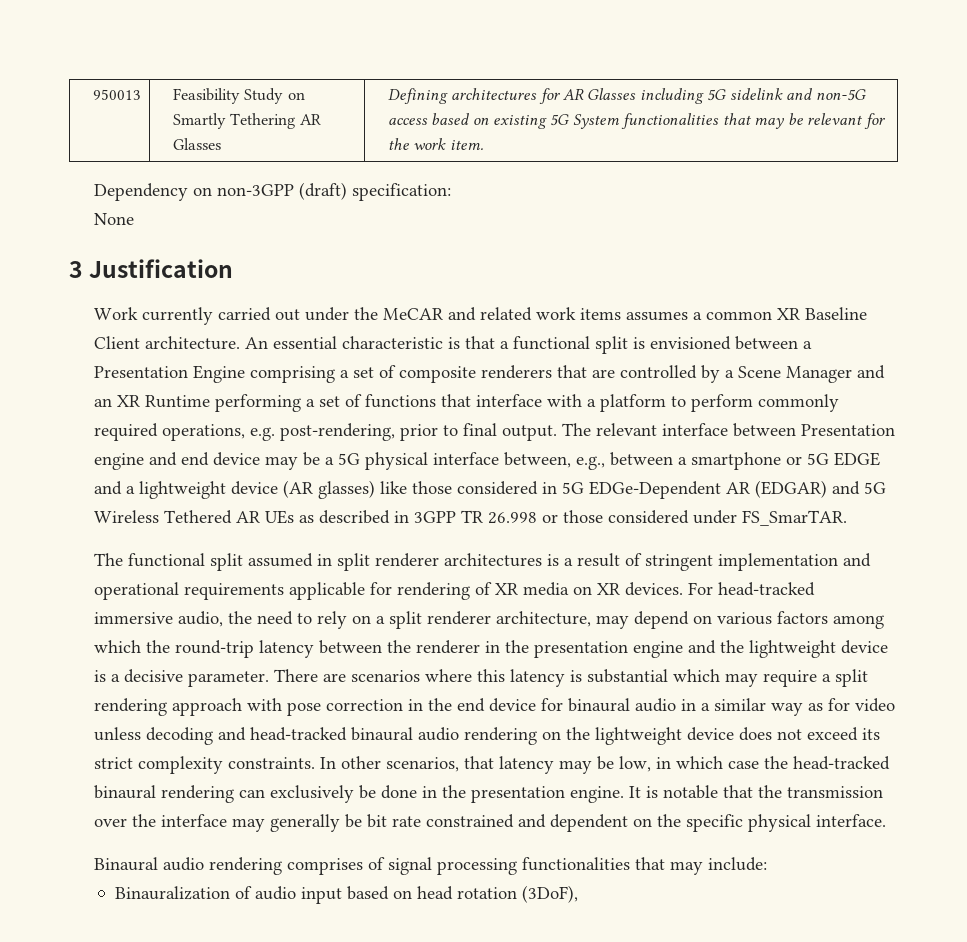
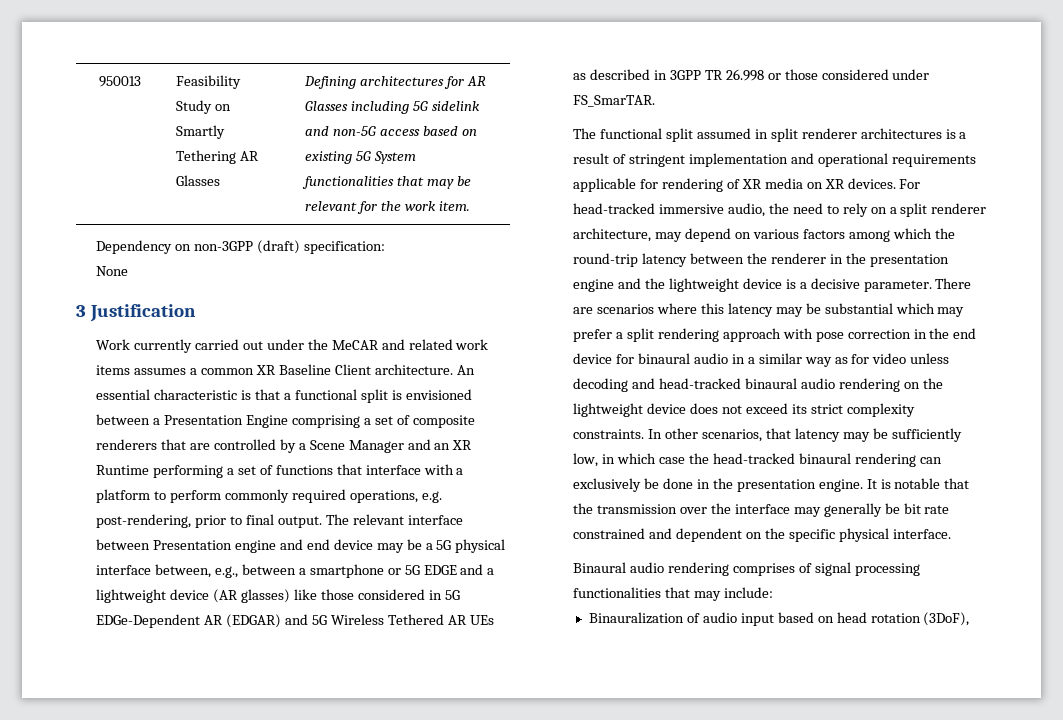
- There are scenarios where this latency is substantial which may require a split rendering approach with pose correction in the end device for binaural audio in a similar way as for video unless decoding and head-tracked binaural audio rendering on the lightweight device does not exceed its strict complexity constraints.
+ There are scenarios where this latency may be substantial which may prefer a split rendering approach with pose correction in the end device for binaural audio in a similar way as for video unless decoding and head-tracked binaural audio rendering on the lightweight device does not exceed its strict complexity constraints.
- In other scenarios, that latency may be low, in which case the head-tracked binaural rendering can exclusively be done in the presentation engine.
+ In other scenarios, that latency may be sufficiently low, in which case the head-tracked binaural rendering can exclusively be done in the presentation engine.

